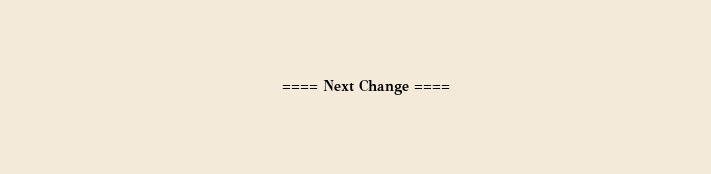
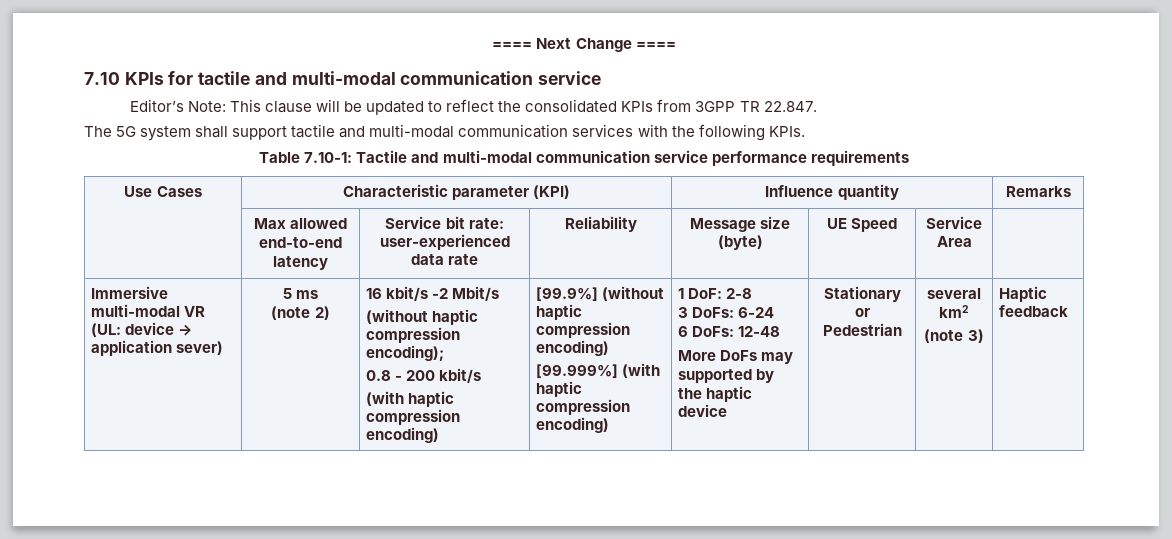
+ 7.10 KPIs for tactile and multi-modal communication service
+ Editor’s Note: This clause will be updated to reflect the consolidated KPIs from 3GPP TR 22.847.
+ The 5G system shall support tactile and multi-modal communication services with the following KPIs.
+ Table 7.10-1: Tactile and multi-modal communication service performance requirements
+ Use Cases | Characteristic parameter (KPI) | Influence quantity | Remarks
+ | Max allowed end-to-end latency | Service bit rate: user-experienced data rate | Reliability | Message size (byte) | UE Speed | Service Area |
+ Immersive multi-modal VR (UL: device → application sever) | 5 ms
+ (note 2) | 16 kbit/s -2 Mbit/s
+ (without haptic compression encoding);
+ 0.8 - 200 kbit/s
+ (with haptic compression encoding) | [99.9%] (without haptic compression encoding)
+ [99.999%] (with haptic compression encoding) | 1 DoF: 2-8
+ 3 DoFs: 6-24
+ 6 DoFs: 12-48
+ More DoFs may supported by the haptic device | Stationary or Pedestrian | several km2
+ (note 3) | Haptic feedback

